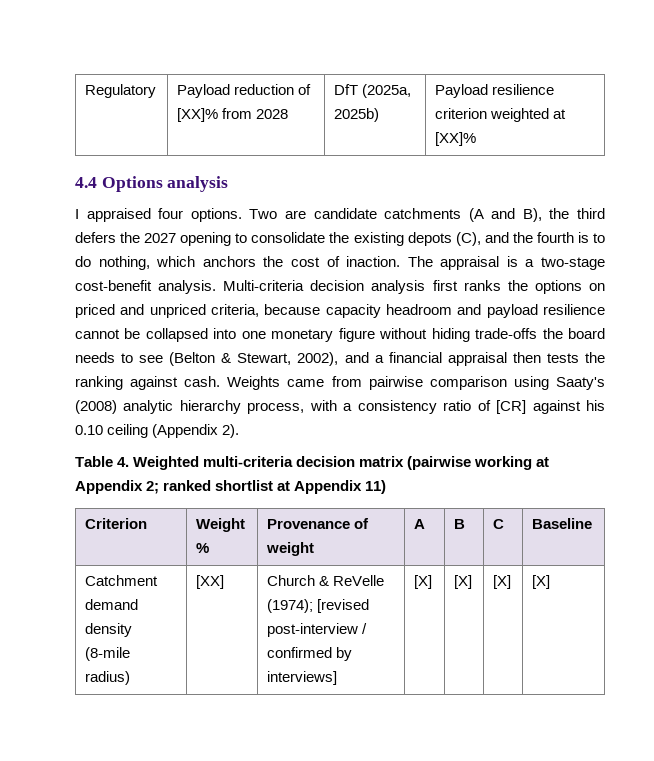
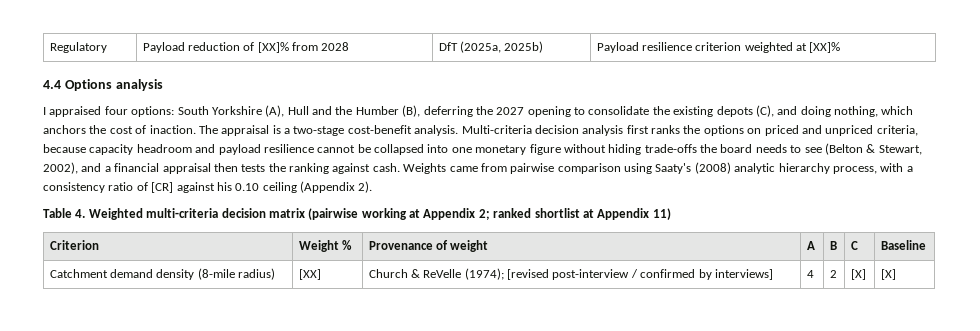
- I appraised four options. Two are candidate catchments (A and B), the third defers the 2027 opening to consolidate the existing depots (C), and the fourth is to do nothing, which anchors the cost of inaction.
+ I appraised four options: South Yorkshire (A), Hull and the Humber (B), deferring the 2027 opening to consolidate the existing depots (C), and doing nothing, which anchors the cost of inaction.
- Catchment demand density (8-mile radius) | [XX] | Church & ReVelle (1974); [revised post-interview / confirmed by interviews] | [X] | [X] | [X] | [X]
+ Catchment demand density (8-mile radius) | [XX] | Church & ReVelle (1974); [revised post-interview / confirmed by interviews] | 4 | 2 | [X] | [X]

